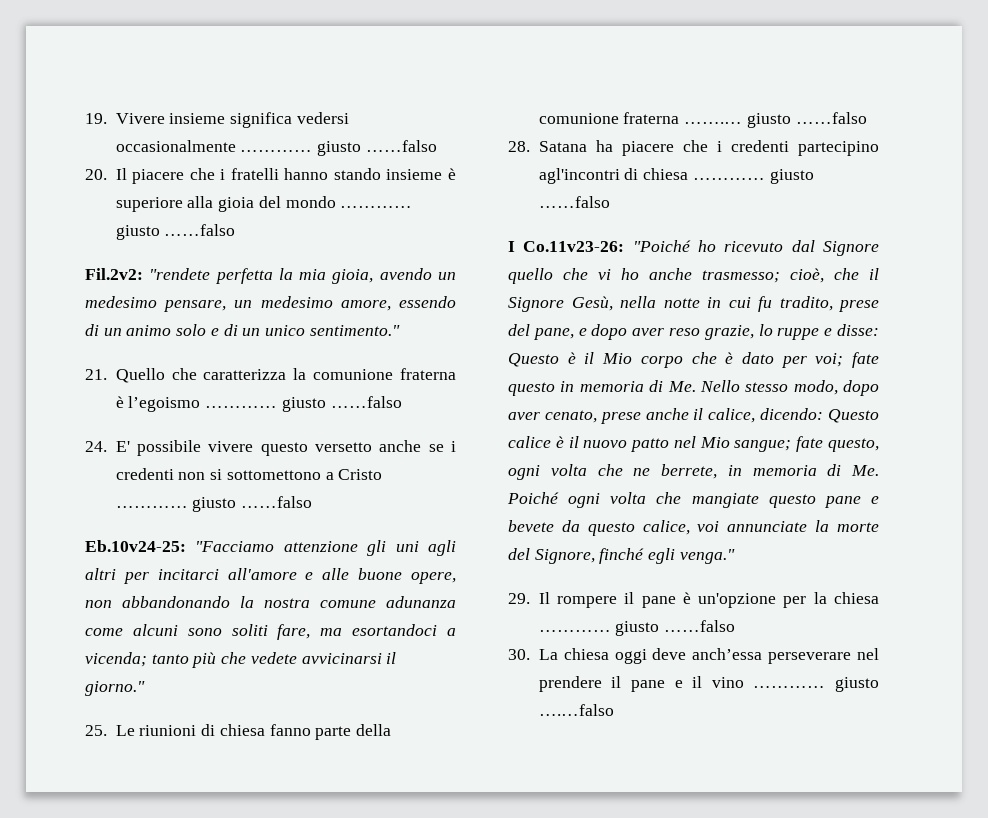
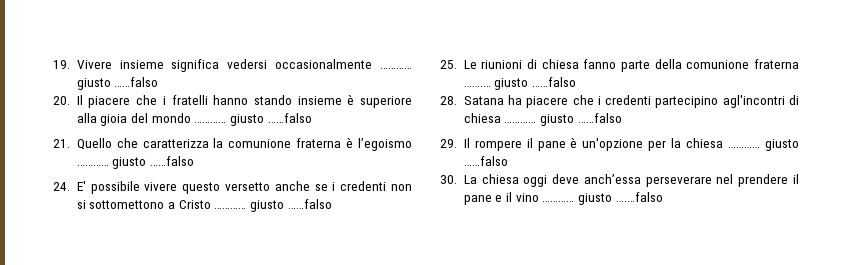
- Fil.2v2: "rendete perfetta la mia gioia, avendo un medesimo pensare, un medesimo amore, essendo di un animo solo e di un unico sentimento."
- Eb.10v24-25: "Facciamo attenzione gli uni agli altri per incitarci all'amore e alle buone opere, non abbandonando la nostra comune adunanza come alcuni sono soliti fare, ma esortandoci a vicenda; tanto più che vedete avvicinarsi il giorno."
- I Co.11v23-26: "Poiché ho ricevuto dal Signore quello che vi ho anche trasmesso; cioè, che il Signore Gesù, nella notte in cui fu tradito, prese del pane, e dopo aver reso grazie, lo ruppe e disse: Questo è il Mio corpo che è dato per voi; fate questo in memoria di Me. Nello stesso modo, dopo aver cenato, prese anche il calice, dicendo: Questo calice è il nuovo patto nel Mio sangue; fate questo, ogni volta che ne berrete, in memoria di Me. Poiché ogni volta che mangiate questo pane e bevete da questo calice, voi annunciate la morte del Signore, finché egli venga."

